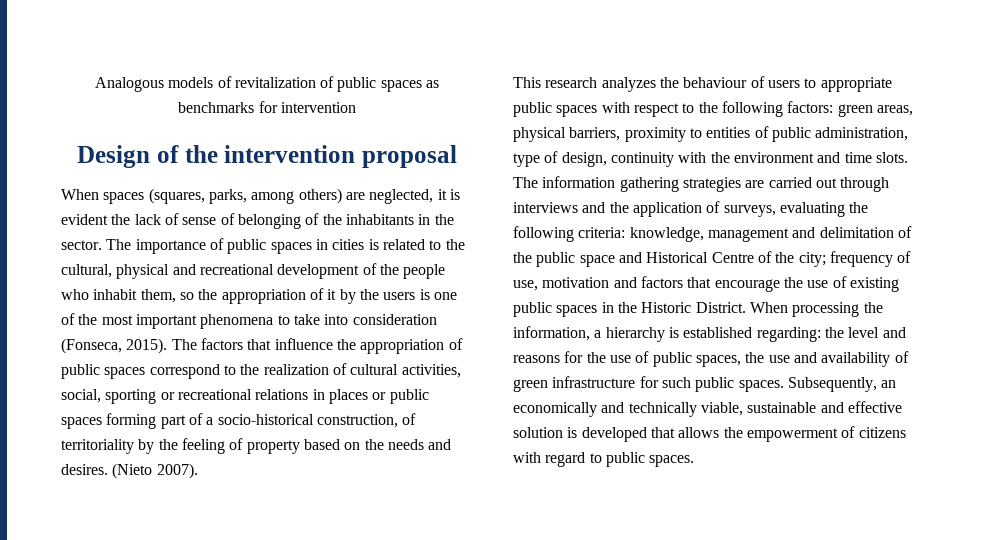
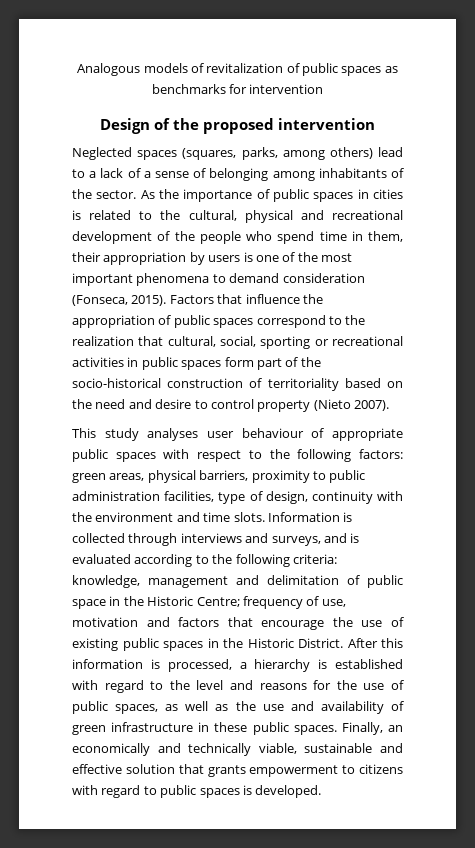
- Design of the intervention proposal
- When spaces (squares, parks, among others) are neglected, it is evident the lack of sense of belonging of the inhabitants in the sector. The importance of public spaces in cities is related to the cultural, physical and recreational development of the people who inhabit them, so the appropriation of it by the users is one of the most important phenomena to take into consideration (Fonseca, 2015).
+ Design of the proposed intervention
+ Neglected spaces (squares, parks, among others) lead to a lack of a sense of belonging among inhabitants of the sector. As the importance of public spaces in cities is related to the cultural, physical and recreational development of the people who spend time in them, their appropriation by users is one of the most important phenomena to demand consideration (Fonseca, 2015).
- The factors that influence the appropriation of public spaces correspond to the realization of cultural activities, social, sporting or recreational relations in places or public spaces forming part of a socio-historical construction, of territoriality by the feeling of property based on the needs and desires. (Nieto 2007).
- This research analyzes the behaviour of users to appropriate public spaces with respect to the following factors: green areas, physical barriers, proximity to entities of public administration, type of design, continuity with the environment and time slots.
+ Factors that influence the appropriation of public spaces correspond to the realization that cultural, social, sporting or recreational activities in public spaces form part of the socio-historical construction of territoriality based on the need and desire to control property (Nieto 2007).
+ This study analyses user behaviour of appropriate public spaces with respect to the following factors: green areas, physical barriers, proximity to public administration facilities, type of design, continuity with the environment and time slots.
- The information gathering strategies are carried out through interviews and the application of surveys, evaluating the following criteria: knowledge, management and delimitation of the public space and Historical Centre of the city; frequency of use, motivation and factors that encourage the use of existing public spaces in the Historic District.
+ Information is collected through interviews and surveys, and is evaluated according to the following criteria: knowledge, management and delimitation of public space in the Historic Centre; frequency of use, motivation and factors that encourage the use of existing public spaces in the Historic District.
- When processing the information, a hierarchy is established regarding: the level and reasons for the use of public spaces, the use and availability of green infrastructure for such public spaces. Subsequently, an economically and technically viable, sustainable and effective solution is developed that allows the empowerment of citizens with regard to public spaces.
+ After this information is processed, a hierarchy is established with regard to the level and reasons for the use of public spaces, as well as the use and availability of green infrastructure in these public spaces. Finally, an economically and technically viable, sustainable and effective solution that grants empowerment to citizens with regard to public spaces is developed.

